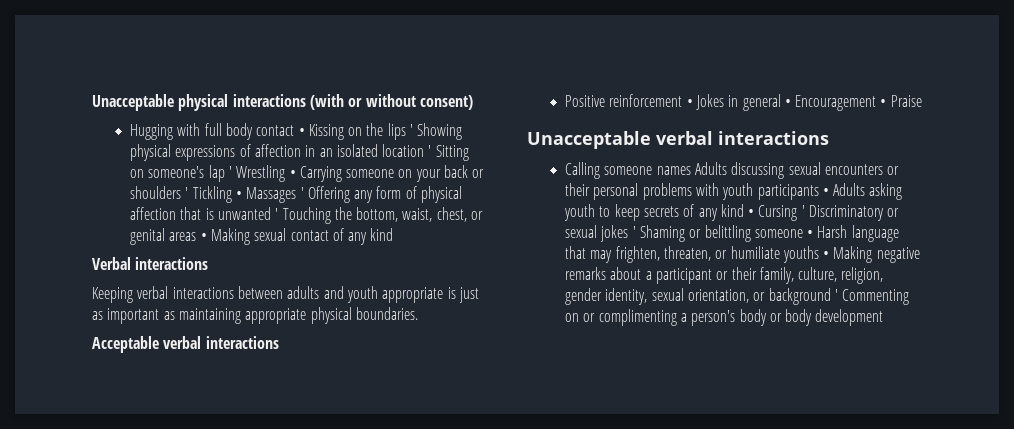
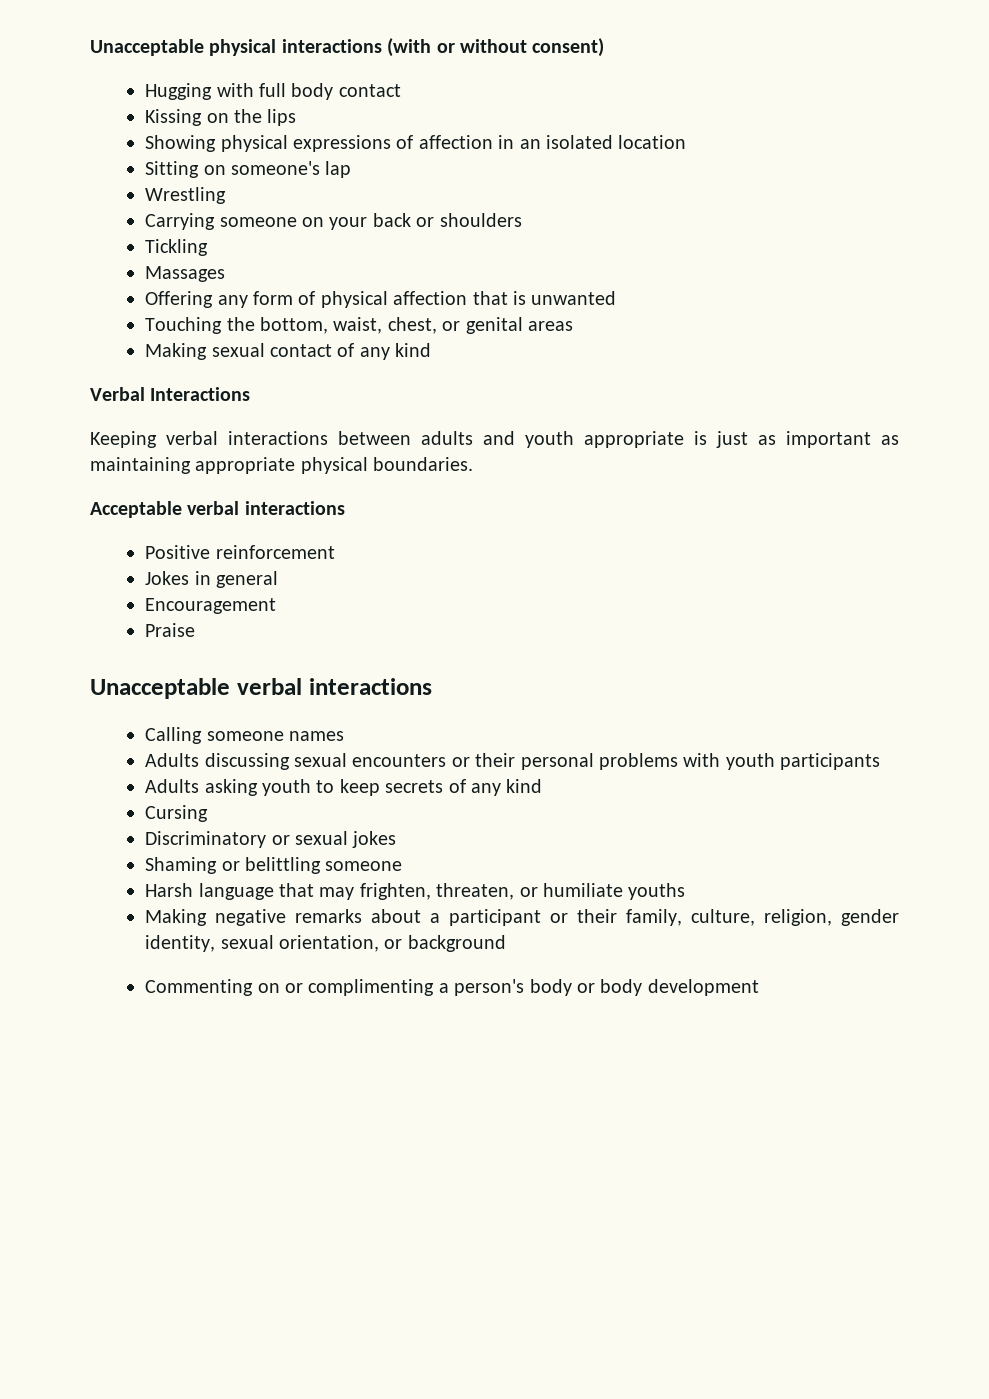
- Hugging with full body contact • Kissing on the lips ' Showing physical expressions of affection in an isolated location ' Sitting on someone's lap ' Wrestling • Carrying someone on your back or shoulders ' Tickling • Massages ' Offering any form of physical affection that is unwanted ' Touching the bottom, waist, chest, or genital areas • Making sexual contact of any kind
+ Hugging with full body contact
+ Kissing on the lips
+ Showing physical expressions of affection in an isolated location
+ Sitting on someone's lap
+ Wrestling
+ Carrying someone on your back or shoulders
+ Tickling
+ Massages
+ Offering any form of physical affection that is unwanted
+ Touching the bottom, waist, chest, or genital areas
+ Making sexual contact of any kind
- Verbal interactions
+ Verbal Interactions
- Positive reinforcement • Jokes in general • Encouragement • Praise
+ Positive reinforcement
+ Jokes in general
+ Encouragement
+ Praise
- Calling someone names Adults discussing sexual encounters or their personal problems with youth participants • Adults asking youth to keep secrets of any kind • Cursing ' Discriminatory or sexual jokes ' Shaming or belittling someone • Harsh language that may frighten, threaten, or humiliate youths • Making negative remarks about a participant or their family, culture, religion, gender identity, sexual orientation, or background ' Commenting on or complimenting a person's body or body development
+ Calling someone names
+ Adults discussing sexual encounters or their personal problems with youth participants
+ Adults asking youth to keep secrets of any kind
+ Cursing
+ Discriminatory or sexual jokes
+ Shaming or belittling someone
+ Harsh language that may frighten, threaten, or humiliate youths
+ Making negative remarks about a participant or their family, culture, religion, gender identity, sexual orientation, or background
+ Commenting on or complimenting a person's body or body development

